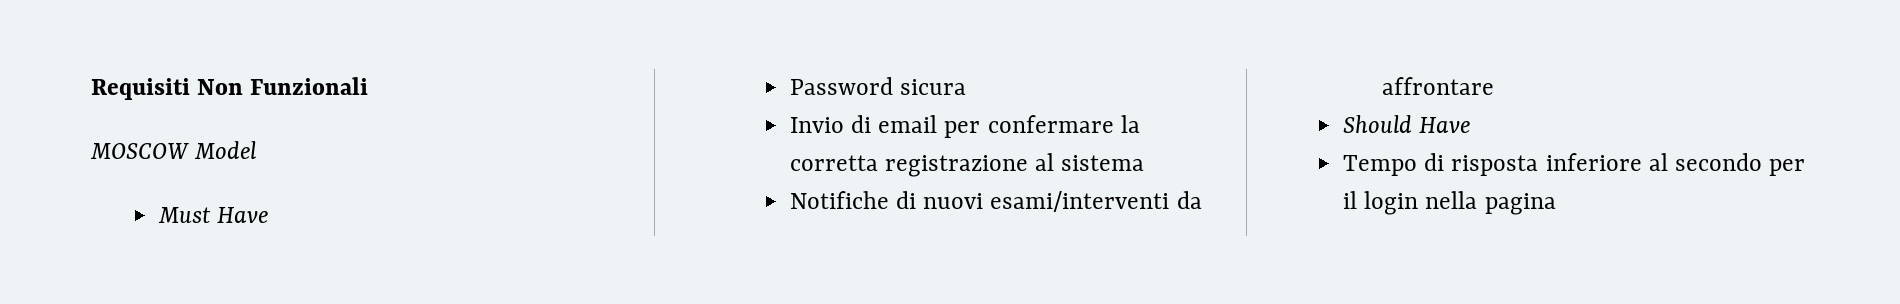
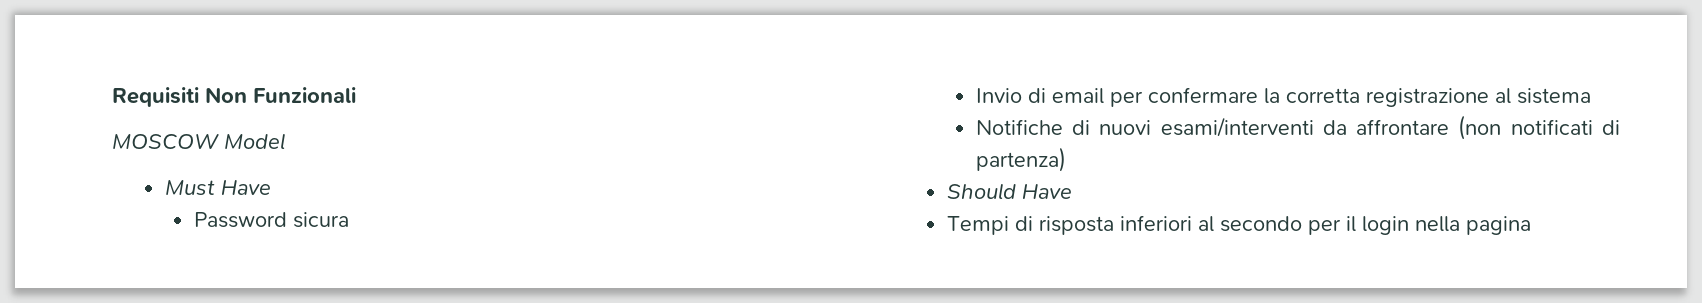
- Notifiche di nuovi esami/interventi da affrontare
+ Notifiche di nuovi esami/interventi da affrontare (non notificati di partenza)
- Tempo di risposta inferiore al secondo per il login nella pagina
+ Tempi di risposta inferiori al secondo per il login nella pagina

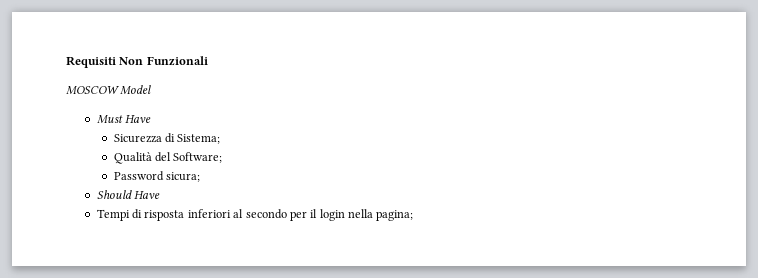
- Password sicura
- Invio di email per confermare la corretta registrazione al sistema
- Notifiche di nuovi esami/interventi da affrontare (non notificati di partenza)
+ Sicurezza di Sistema;
+ Qualità del Software;
+ Password sicura;
- Tempi di risposta inferiori al secondo per il login nella pagina
+ Tempi di risposta inferiori al secondo per il login nella pagina;

